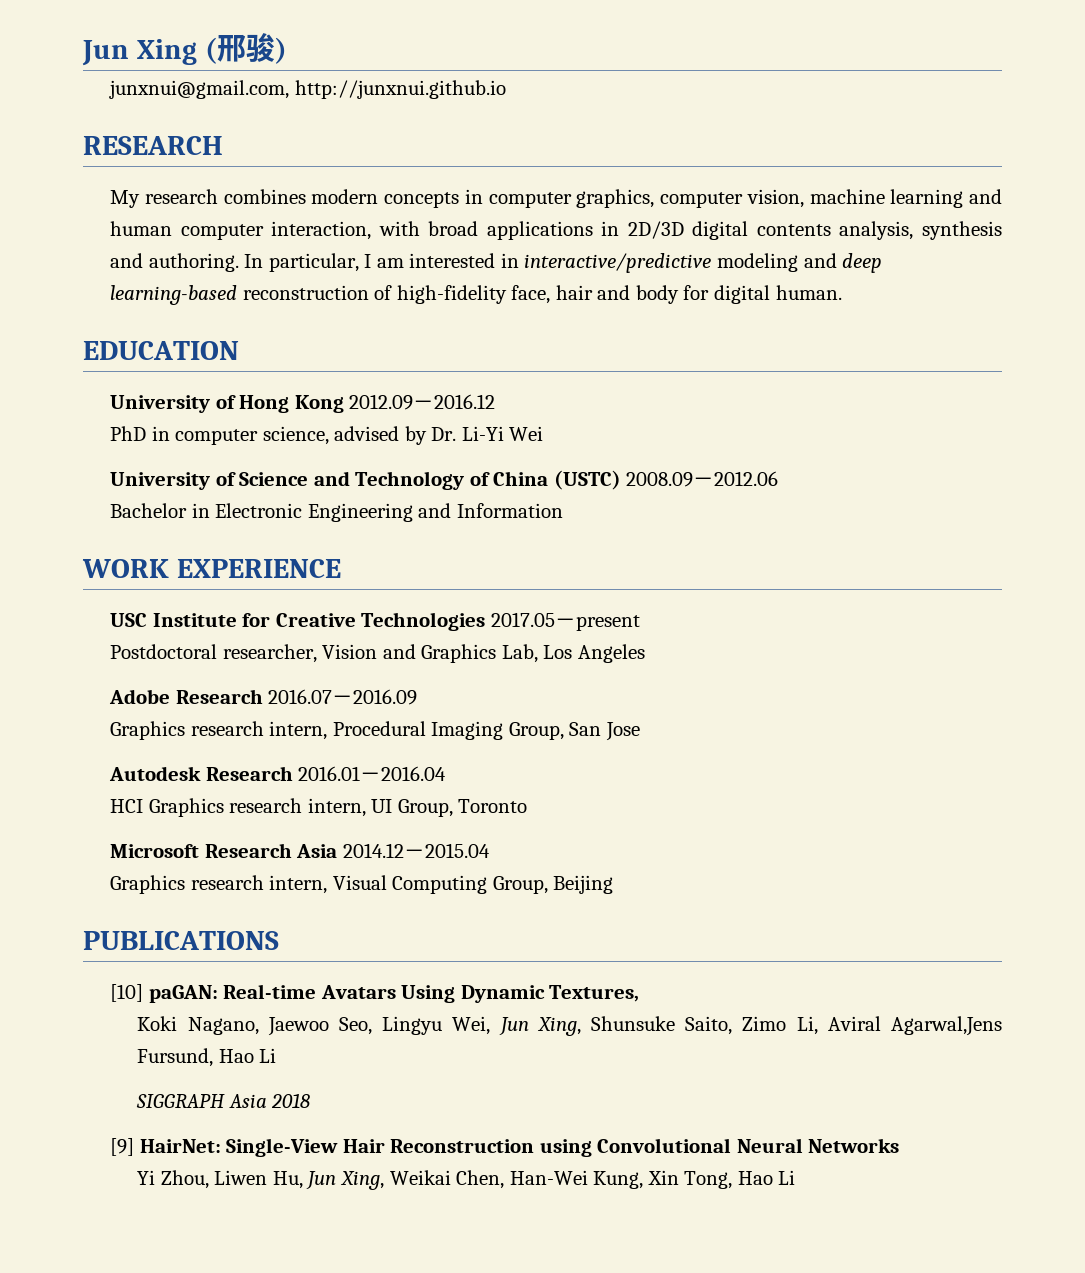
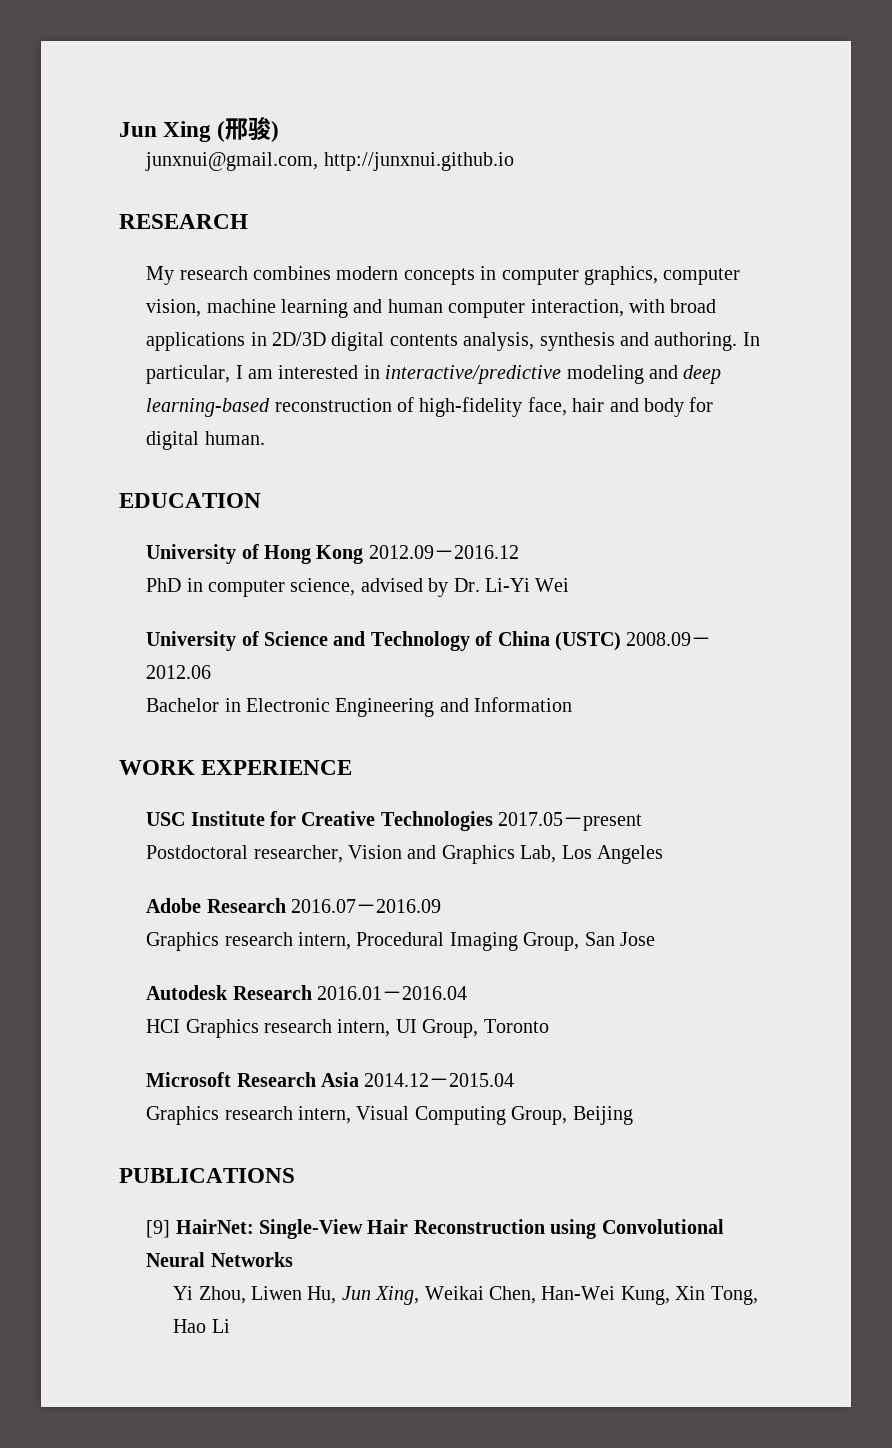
- [10] paGAN: Real-time Avatars Using Dynamic Textures,
- Koki Nagano, Jaewoo Seo, Lingyu Wei, Jun Xing, Shunsuke Saito, Zimo Li, Aviral Agarwal,Jens Fursund, Hao Li
- SIGGRAPH Asia 2018

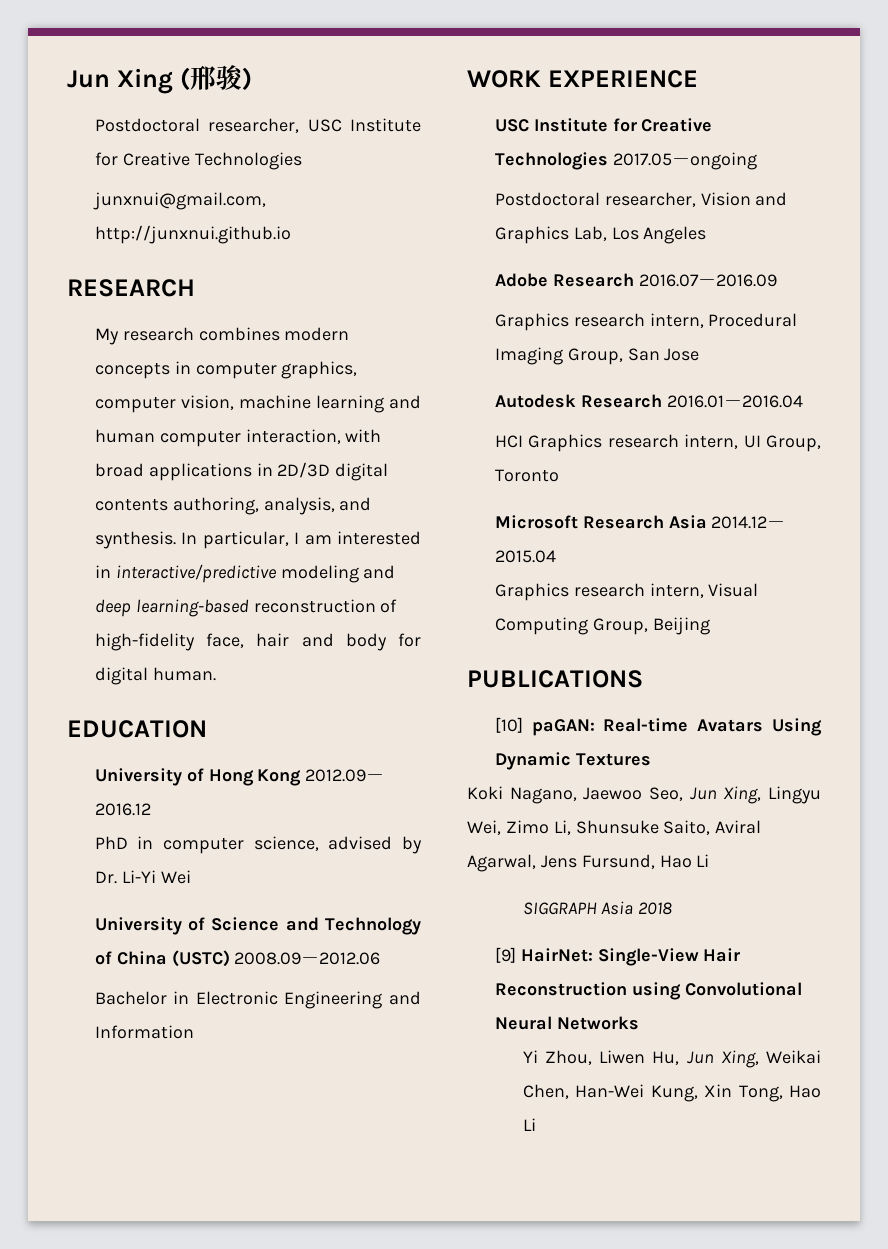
+ Postdoctoral researcher, USC Institute for Creative Technologies
- My research combines modern concepts in computer graphics, computer vision, machine learning and human computer interaction, with broad applications in 2D/3D digital contents analysis, synthesis and authoring.
+ My research combines modern concepts in computer graphics, computer vision, machine learning and human computer interaction, with broad applications in 2D/3D digital contents authoring, analysis, and synthesis.
- USC Institute for Creative Technologies 2017.05－present
+ USC Institute for Creative Technologies 2017.05－ongoing
+ [10] paGAN: Real-time Avatars Using Dynamic Textures
+ Koki Nagano, Jaewoo Seo, Jun Xing, Lingyu Wei, Zimo Li, Shunsuke Saito, Aviral Agarwal, Jens Fursund, Hao Li
+ SIGGRAPH Asia 2018

